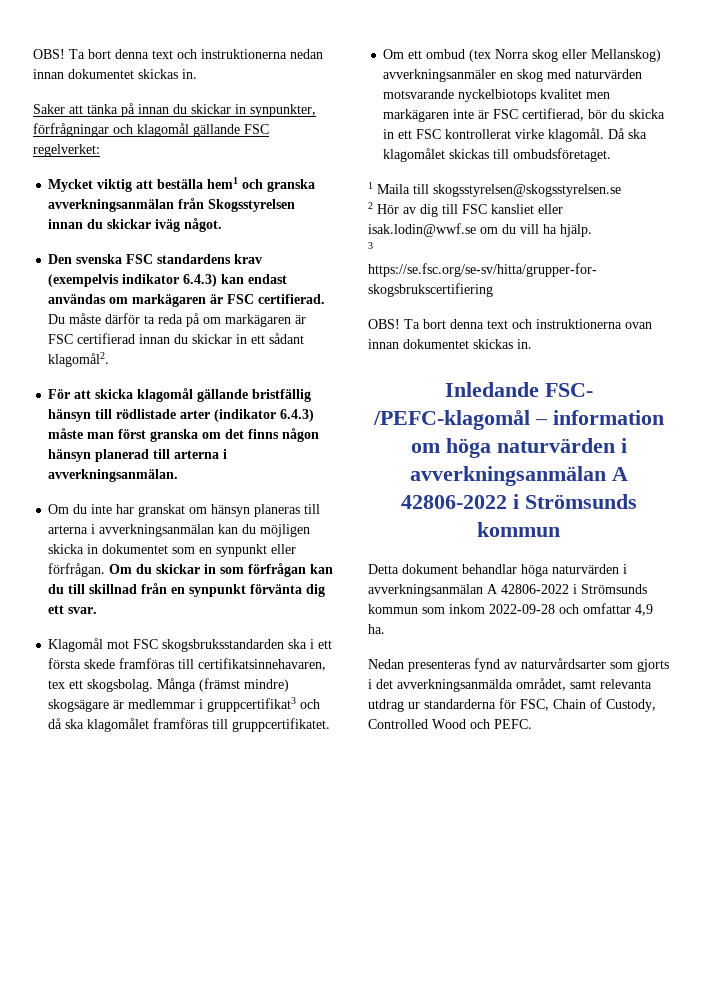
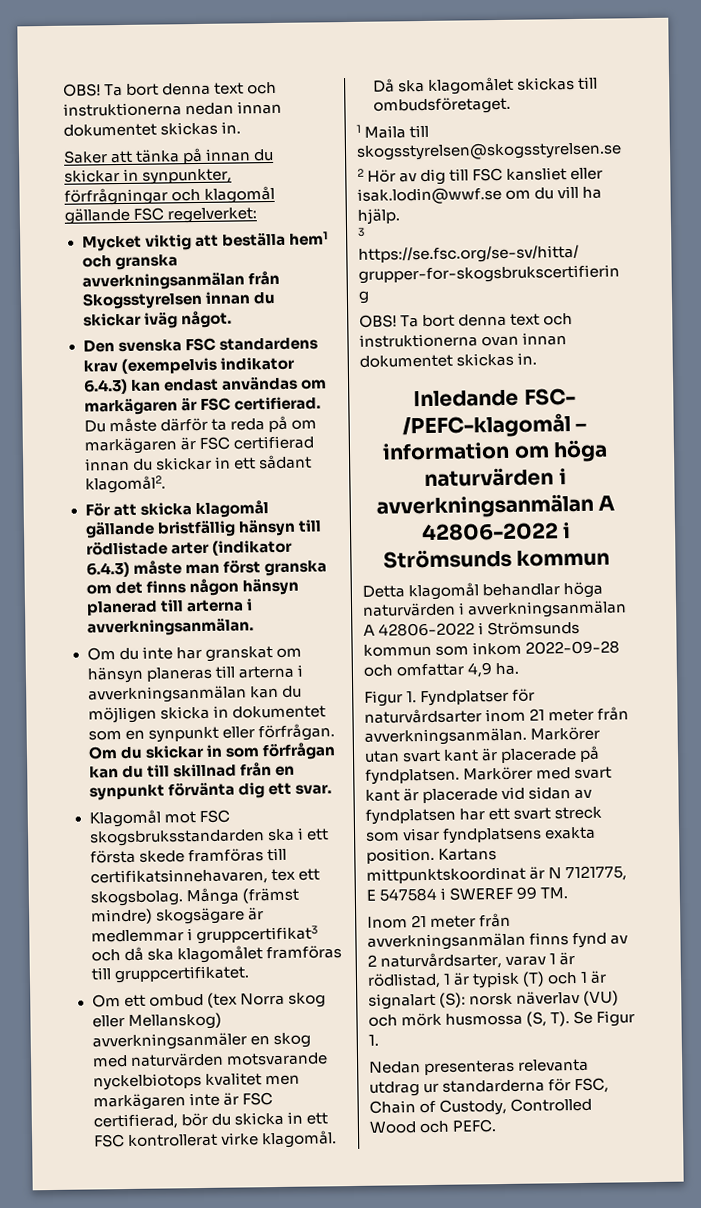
- Detta dokument behandlar höga naturvärden i avverkningsanmälan A 42806-2022 i Strömsunds kommun som inkom 2022-09-28 och omfattar 4,9 ha.
+ Detta klagomål behandlar höga naturvärden i avverkningsanmälan A 42806-2022 i Strömsunds kommun som inkom 2022-09-28 och omfattar 4,9 ha.
- Nedan presenteras fynd av naturvårdsarter som gjorts i det avverkningsanmälda området, samt relevanta utdrag ur standarderna för FSC, Chain of Custody, Controlled Wood och PEFC.
+ Figur 1. Fyndplatser för naturvårdsarter inom 21 meter från avverkningsanmälan. Markörer utan svart kant är placerade på fyndplatsen. Markörer med svart kant är placerade vid sidan av fyndplatsen har ett svart streck som visar fyndplatsens exakta position. Kartans mittpunktskoordinat är N 7121775, E 547584 i SWEREF 99 TM.
+ Inom 21 meter från avverkningsanmälan finns fynd av 2 naturvårdsarter, varav 1 är rödlistad, 1 är typisk (T) och 1 är signalart (S): norsk näverlav (VU) och mörk husmossa (S, T). Se Figur 1.
+ Nedan presenteras relevanta utdrag ur standarderna för FSC, Chain of Custody, Controlled Wood och PEFC.

